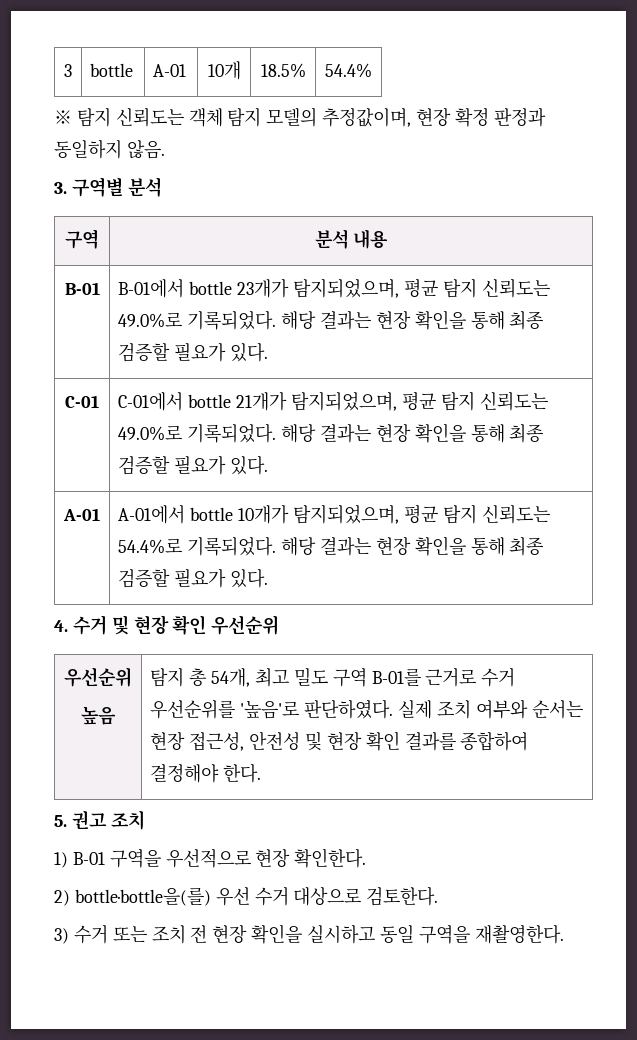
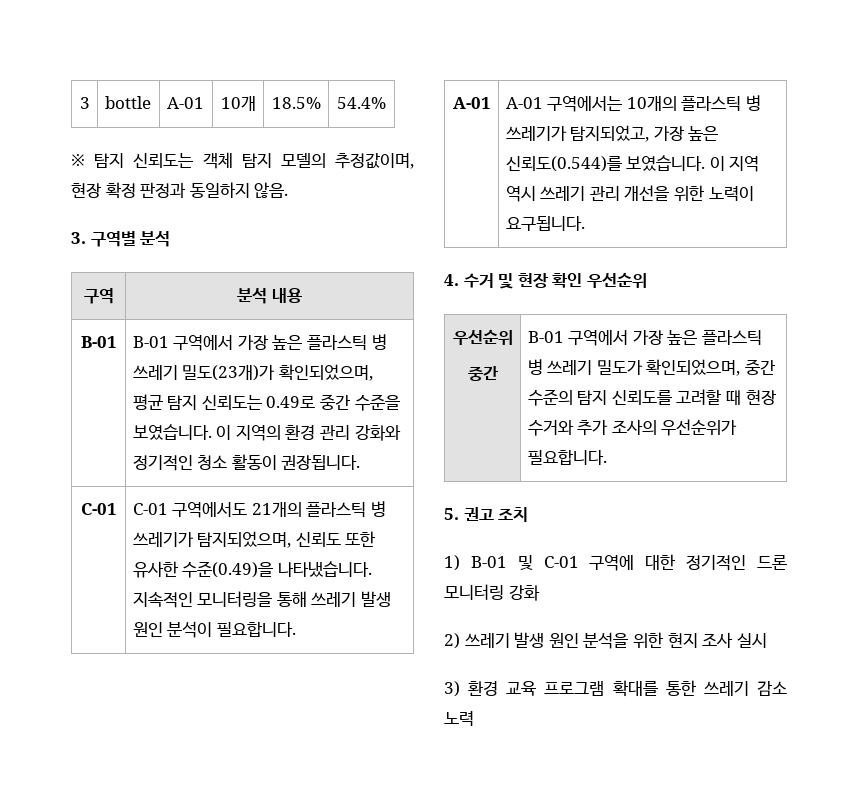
- B-01 | B-01에서 bottle 23개가 탐지되었으며, 평균 탐지 신뢰도는 49.0%로 기록되었다. 해당 결과는 현장 확인을 통해 최종 검증할 필요가 있다.
- C-01 | C-01에서 bottle 21개가 탐지되었으며, 평균 탐지 신뢰도는 49.0%로 기록되었다. 해당 결과는 현장 확인을 통해 최종 검증할 필요가 있다.
- A-01 | A-01에서 bottle 10개가 탐지되었으며, 평균 탐지 신뢰도는 54.4%로 기록되었다. 해당 결과는 현장 확인을 통해 최종 검증할 필요가 있다.
+ B-01 | B-01 구역에서 가장 높은 플라스틱 병 쓰레기 밀도(23개)가 확인되었으며, 평균 탐지 신뢰도는 0.49로 중간 수준을 보였습니다. 이 지역의 환경 관리 강화와 정기적인 청소 활동이 권장됩니다.
+ C-01 | C-01 구역에서도 21개의 플라스틱 병 쓰레기가 탐지되었으며, 신뢰도 또한 유사한 수준(0.49)을 나타냈습니다. 지속적인 모니터링을 통해 쓰레기 발생 원인 분석이 필요합니다.
+ A-01 | A-01 구역에서는 10개의 플라스틱 병 쓰레기가 탐지되었고, 가장 높은 신뢰도(0.544)를 보였습니다. 이 지역 역시 쓰레기 관리 개선을 위한 노력이 요구됩니다.
  4. 수거 및 현장 확인 우선순위
  우선순위
- 높음 | 탐지 총 54개, 최고 밀도 구역 B-01를 근거로 수거 우선순위를 '높음'로 판단하였다. 실제 조치 여부와 순서는 현장 접근성, 안전성 및 현장 확인 결과를 종합하여 결정해야 한다.
+ 중간 | B-01 구역에서 가장 높은 플라스틱 병 쓰레기 밀도가 확인되었으며, 중간 수준의 탐지 신뢰도를 고려할 때 현장 수거와 추가 조사의 우선순위가 필요합니다.
- 1) B-01 구역을 우선적으로 현장 확인한다.
- 2) bottle·bottle을(를) 우선 수거 대상으로 검토한다.
- 3) 수거 또는 조치 전 현장 확인을 실시하고 동일 구역을 재촬영한다.
+ 1) B-01 및 C-01 구역에 대한 정기적인 드론 모니터링 강화
+ 2) 쓰레기 발생 원인 분석을 위한 현지 조사 실시
+ 3) 환경 교육 프로그램 확대를 통한 쓰레기 감소 노력

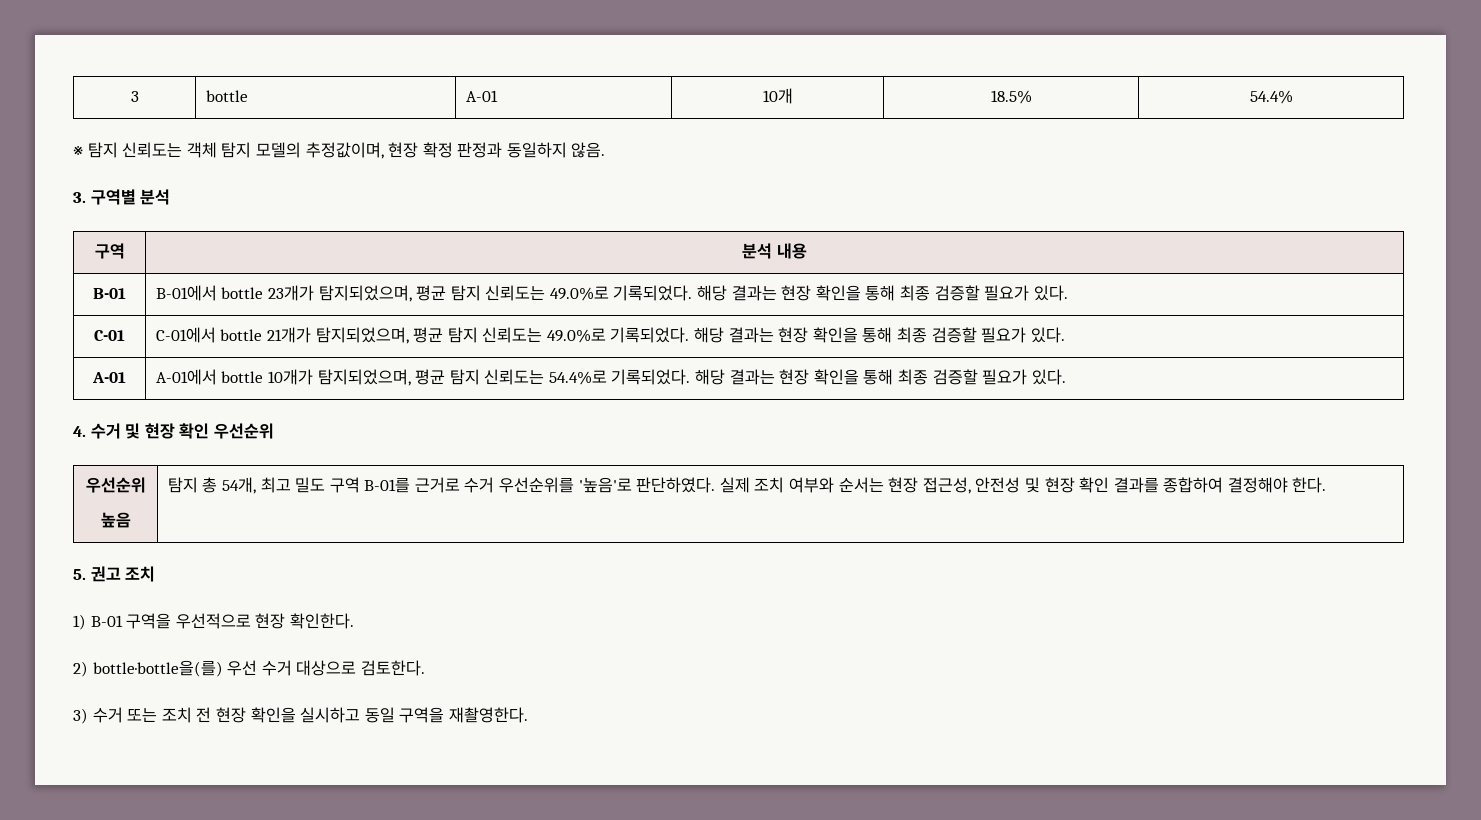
- B-01 | B-01 구역에서 가장 높은 플라스틱 병 쓰레기 밀도(23개)가 확인되었으며, 평균 탐지 신뢰도는 0.49로 중간 수준을 보였습니다. 이 지역의 환경 관리 강화와 정기적인 청소 활동이 권장됩니다.
- C-01 | C-01 구역에서도 21개의 플라스틱 병 쓰레기가 탐지되었으며, 신뢰도 또한 유사한 수준(0.49)을 나타냈습니다. 지속적인 모니터링을 통해 쓰레기 발생 원인 분석이 필요합니다.
- A-01 | A-01 구역에서는 10개의 플라스틱 병 쓰레기가 탐지되었고, 가장 높은 신뢰도(0.544)를 보였습니다. 이 지역 역시 쓰레기 관리 개선을 위한 노력이 요구됩니다.
+ B-01 | B-01에서 bottle 23개가 탐지되었으며, 평균 탐지 신뢰도는 49.0%로 기록되었다. 해당 결과는 현장 확인을 통해 최종 검증할 필요가 있다.
+ C-01 | C-01에서 bottle 21개가 탐지되었으며, 평균 탐지 신뢰도는 49.0%로 기록되었다. 해당 결과는 현장 확인을 통해 최종 검증할 필요가 있다.
+ A-01 | A-01에서 bottle 10개가 탐지되었으며, 평균 탐지 신뢰도는 54.4%로 기록되었다. 해당 결과는 현장 확인을 통해 최종 검증할 필요가 있다.
  4. 수거 및 현장 확인 우선순위
  우선순위
- 중간 | B-01 구역에서 가장 높은 플라스틱 병 쓰레기 밀도가 확인되었으며, 중간 수준의 탐지 신뢰도를 고려할 때 현장 수거와 추가 조사의 우선순위가 필요합니다.
+ 높음 | 탐지 총 54개, 최고 밀도 구역 B-01를 근거로 수거 우선순위를 '높음'로 판단하였다. 실제 조치 여부와 순서는 현장 접근성, 안전성 및 현장 확인 결과를 종합하여 결정해야 한다.
- 1) B-01 및 C-01 구역에 대한 정기적인 드론 모니터링 강화
- 2) 쓰레기 발생 원인 분석을 위한 현지 조사 실시
- 3) 환경 교육 프로그램 확대를 통한 쓰레기 감소 노력
+ 1) B-01 구역을 우선적으로 현장 확인한다.
+ 2) bottle·bottle을(를) 우선 수거 대상으로 검토한다.
+ 3) 수거 또는 조치 전 현장 확인을 실시하고 동일 구역을 재촬영한다.

